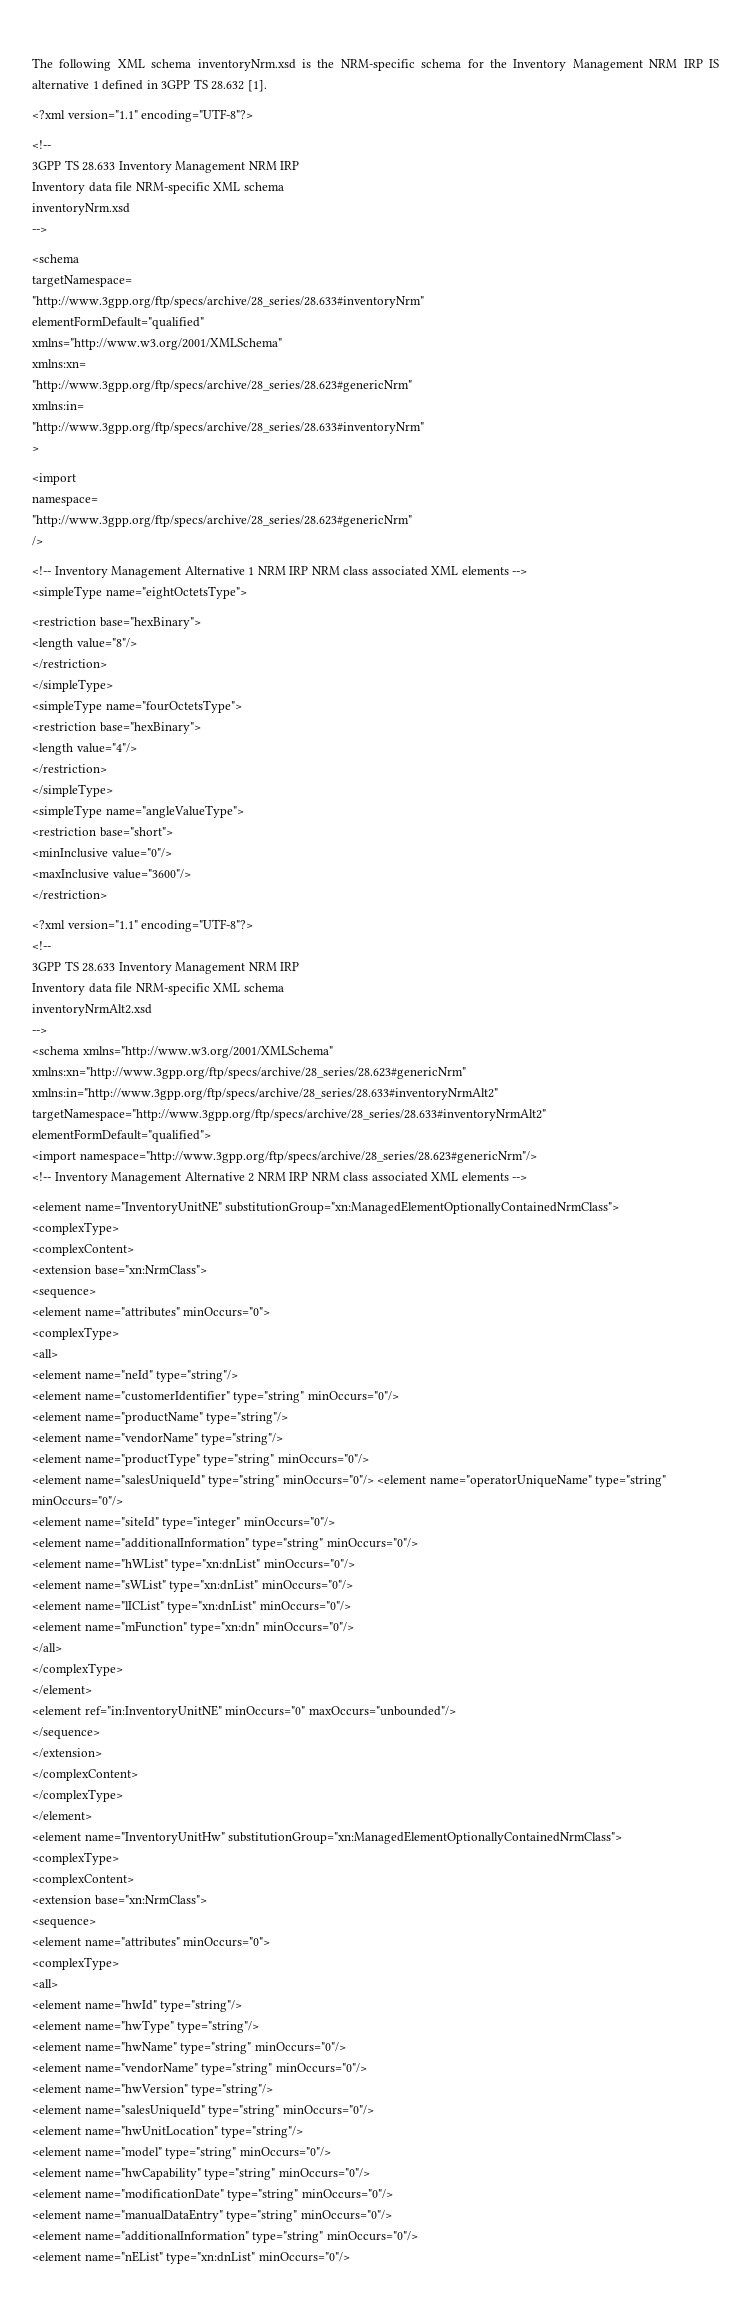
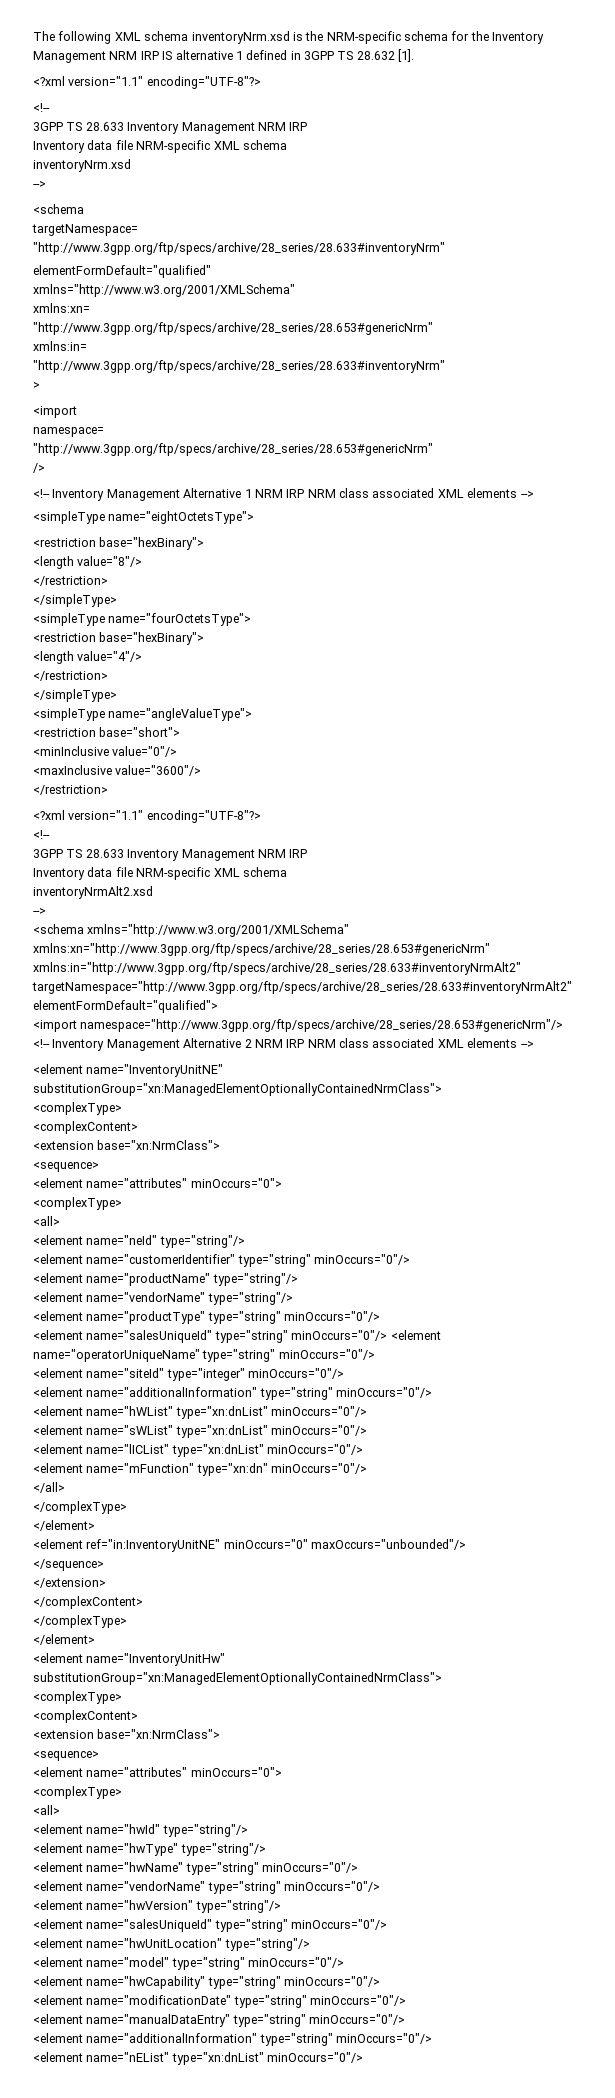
  xmlns:xn=
- "http://www.3gpp.org/ftp/specs/archive/28_series/28.623#genericNrm"
+ "http://www.3gpp.org/ftp/specs/archive/28_series/28.653#genericNrm"
  namespace=
- "http://www.3gpp.org/ftp/specs/archive/28_series/28.623#genericNrm"
+ "http://www.3gpp.org/ftp/specs/archive/28_series/28.653#genericNrm"
- <schema xmlns="http://www.w3.org/2001/XMLSchema" xmlns:xn="http://www.3gpp.org/ftp/specs/archive/28_series/28.623#genericNrm" xmlns:in="http://www.3gpp.org/ftp/specs/archive/28_series/28.633#inventoryNrmAlt2" targetNamespace="http://www.3gpp.org/ftp/specs/archive/28_series/28.633#inventoryNrmAlt2" elementFormDefault="qualified">
+ <schema xmlns="http://www.w3.org/2001/XMLSchema" xmlns:xn="http://www.3gpp.org/ftp/specs/archive/28_series/28.653#genericNrm" xmlns:in="http://www.3gpp.org/ftp/specs/archive/28_series/28.633#inventoryNrmAlt2" targetNamespace="http://www.3gpp.org/ftp/specs/archive/28_series/28.633#inventoryNrmAlt2" elementFormDefault="qualified">
- <import namespace="http://www.3gpp.org/ftp/specs/archive/28_series/28.623#genericNrm"/>
+ <import namespace="http://www.3gpp.org/ftp/specs/archive/28_series/28.653#genericNrm"/>

